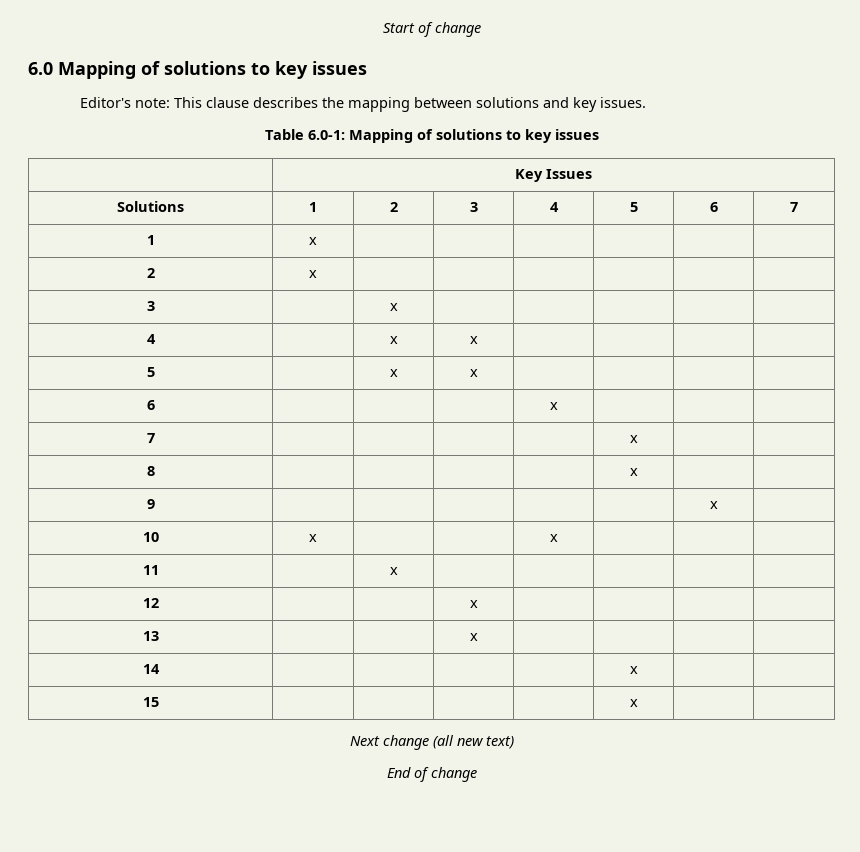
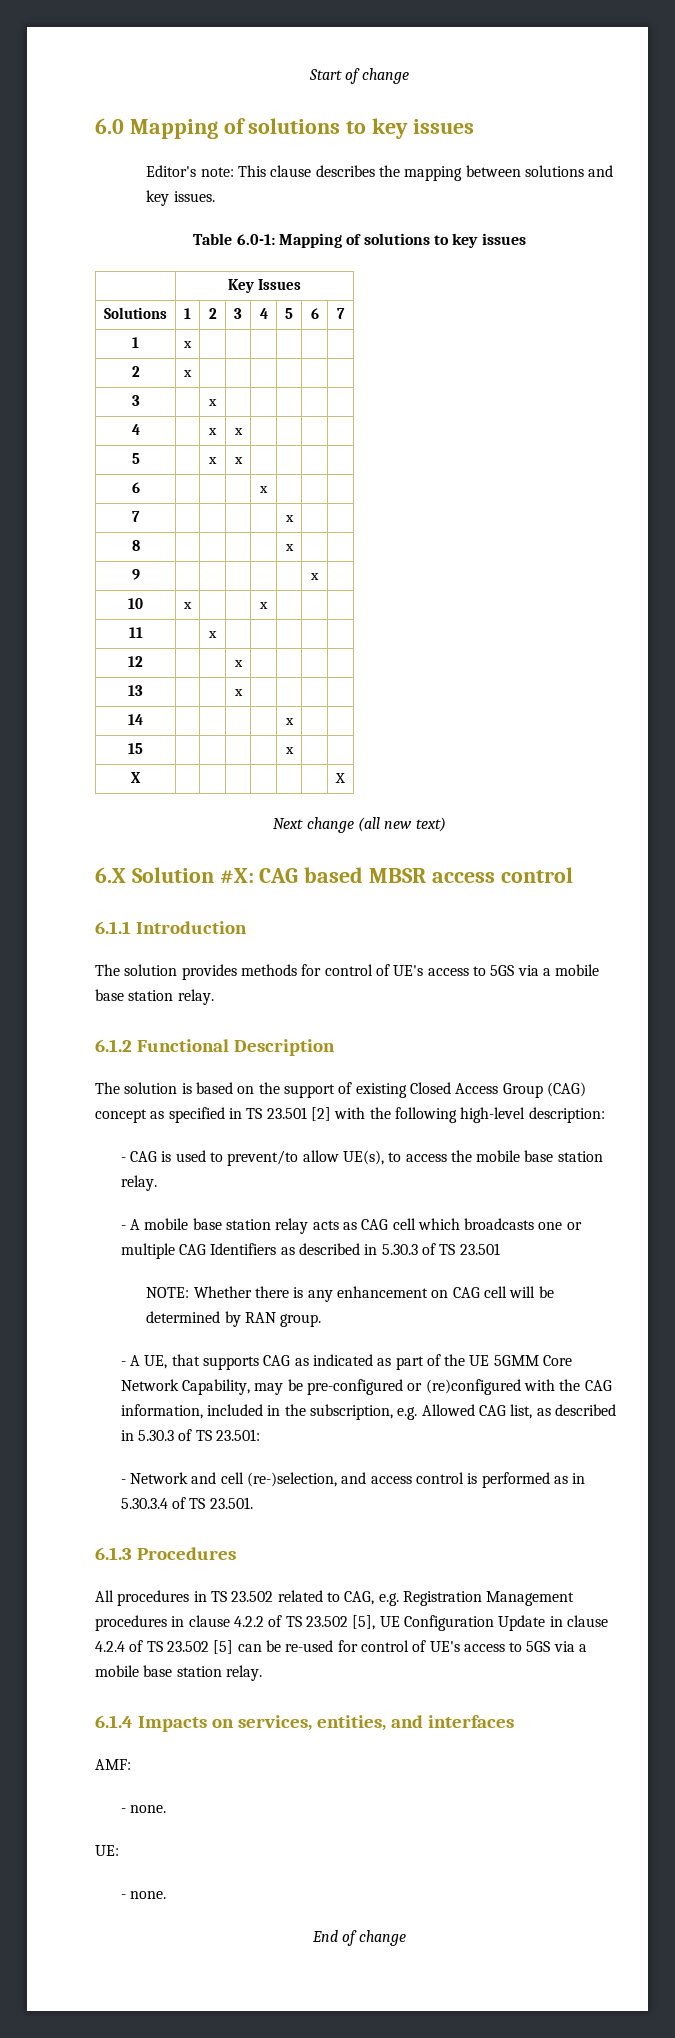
+ X | | | | | | | X
+ 6.X Solution #X: CAG based MBSR access control
+ 6.1.1 Introduction
+ The solution provides methods for control of UE's access to 5GS via a mobile base station relay.
+ 6.1.2 Functional Description
+ The solution is based on the support of existing Closed Access Group (CAG) concept as specified in TS 23.501 [2] with the following high-level description:
+ - CAG is used to prevent/to allow UE(s), to access the mobile base station relay.
+ - A mobile base station relay acts as CAG cell which broadcasts one or multiple CAG Identifiers as described in 5.30.3 of TS 23.501
+ NOTE: Whether there is any enhancement on CAG cell will be determined by RAN group.
+ - A UE, that supports CAG as indicated as part of the UE 5GMM Core Network Capability, may be pre-configured or (re)configured with the CAG information, included in the subscription, e.g. Allowed CAG list, as described in 5.30.3 of TS 23.501:
+ - Network and cell (re-)selection, and access control is performed as in 5.30.3.4 of TS 23.501.
+ 6.1.3 Procedures
+ All procedures in TS 23.502 related to CAG, e.g. Registration Management procedures in clause 4.2.2 of TS 23.502 [5], UE Configuration Update in clause 4.2.4 of TS 23.502 [5] can be re-used for control of UE's access to 5GS via a mobile base station relay.
+ 6.1.4 Impacts on services, entities, and interfaces
+ AMF:
+ - none.
+ UE:
+ - none.

